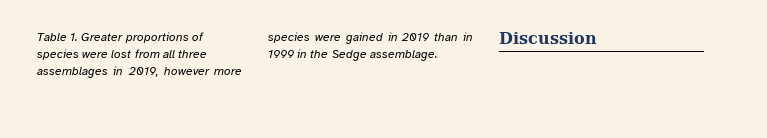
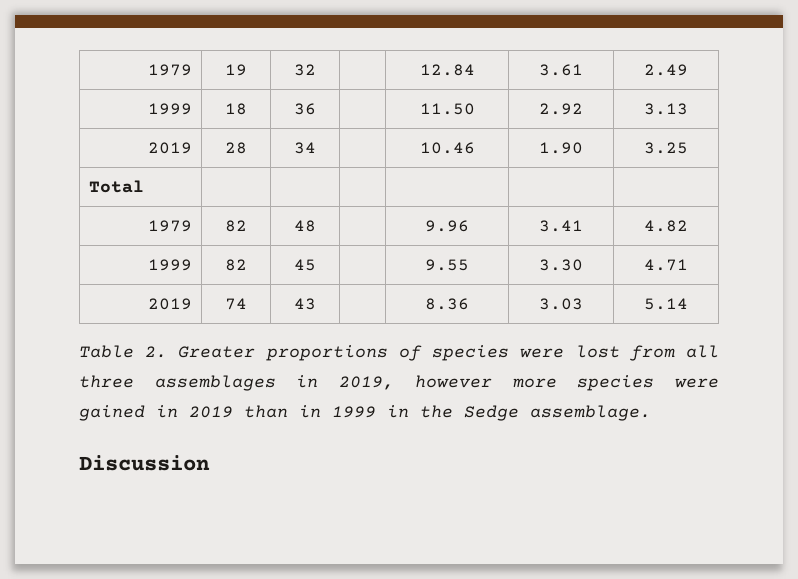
- Table 1. Greater proportions of species were lost from all three assemblages in 2019, however more species were gained in 2019 than in 1999 in the Sedge assemblage.
+ 1979 | 19 | 32 | | 12.84 | 3.61 | 2.49
+ 1999 | 18 | 36 | | 11.50 | 2.92 | 3.13
+ 2019 | 28 | 34 | | 10.46 | 1.90 | 3.25
+ Total | | | | | |
+ 1979 | 82 | 48 | | 9.96 | 3.41 | 4.82
+ 1999 | 82 | 45 | | 9.55 | 3.30 | 4.71
+ 2019 | 74 | 43 | | 8.36 | 3.03 | 5.14
+ Table 2. Greater proportions of species were lost from all three assemblages in 2019, however more species were gained in 2019 than in 1999 in the Sedge assemblage.

